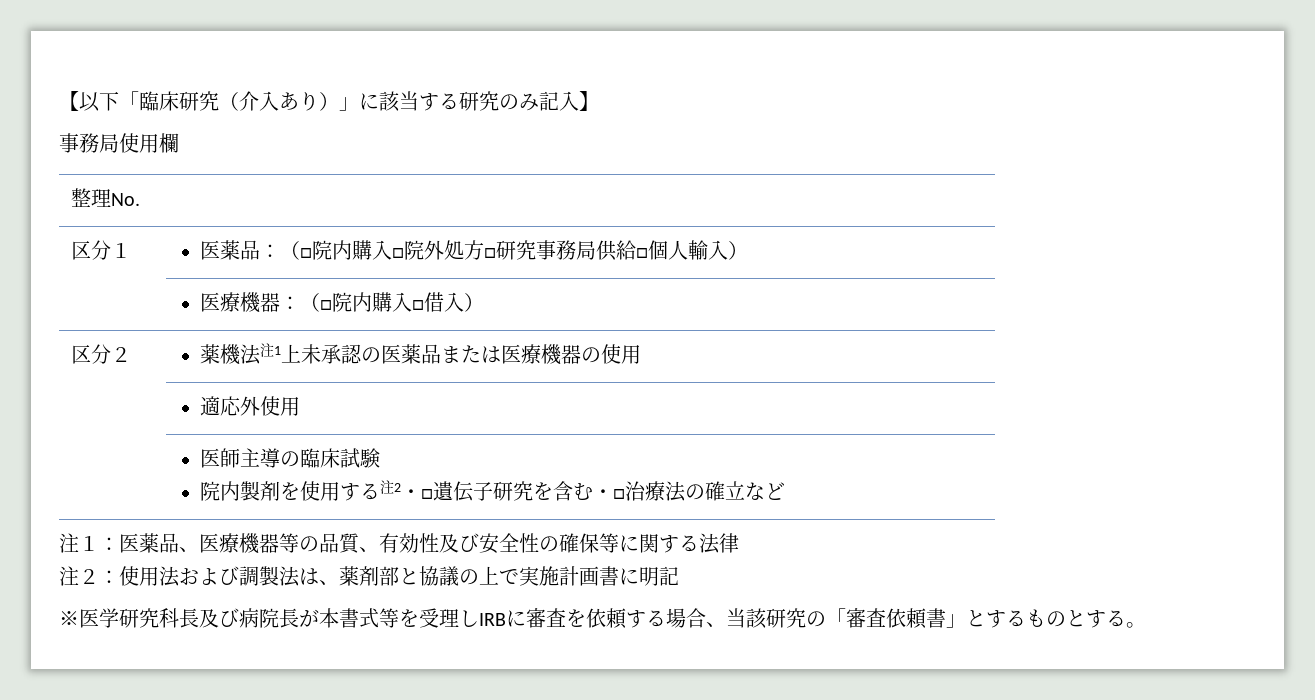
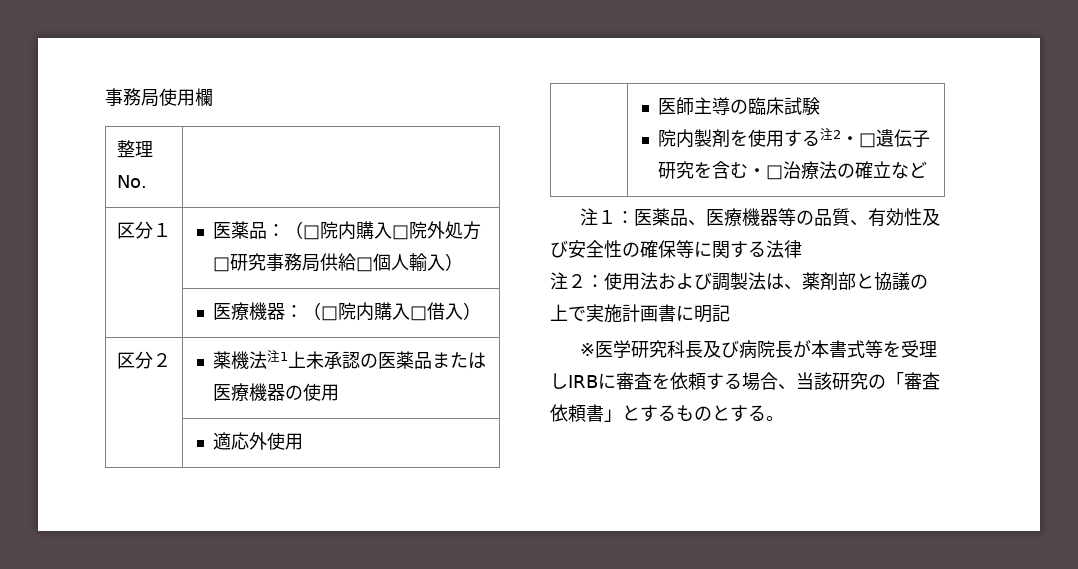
- 【以下「臨床研究（介入あり）」に該当する研究のみ記入】

